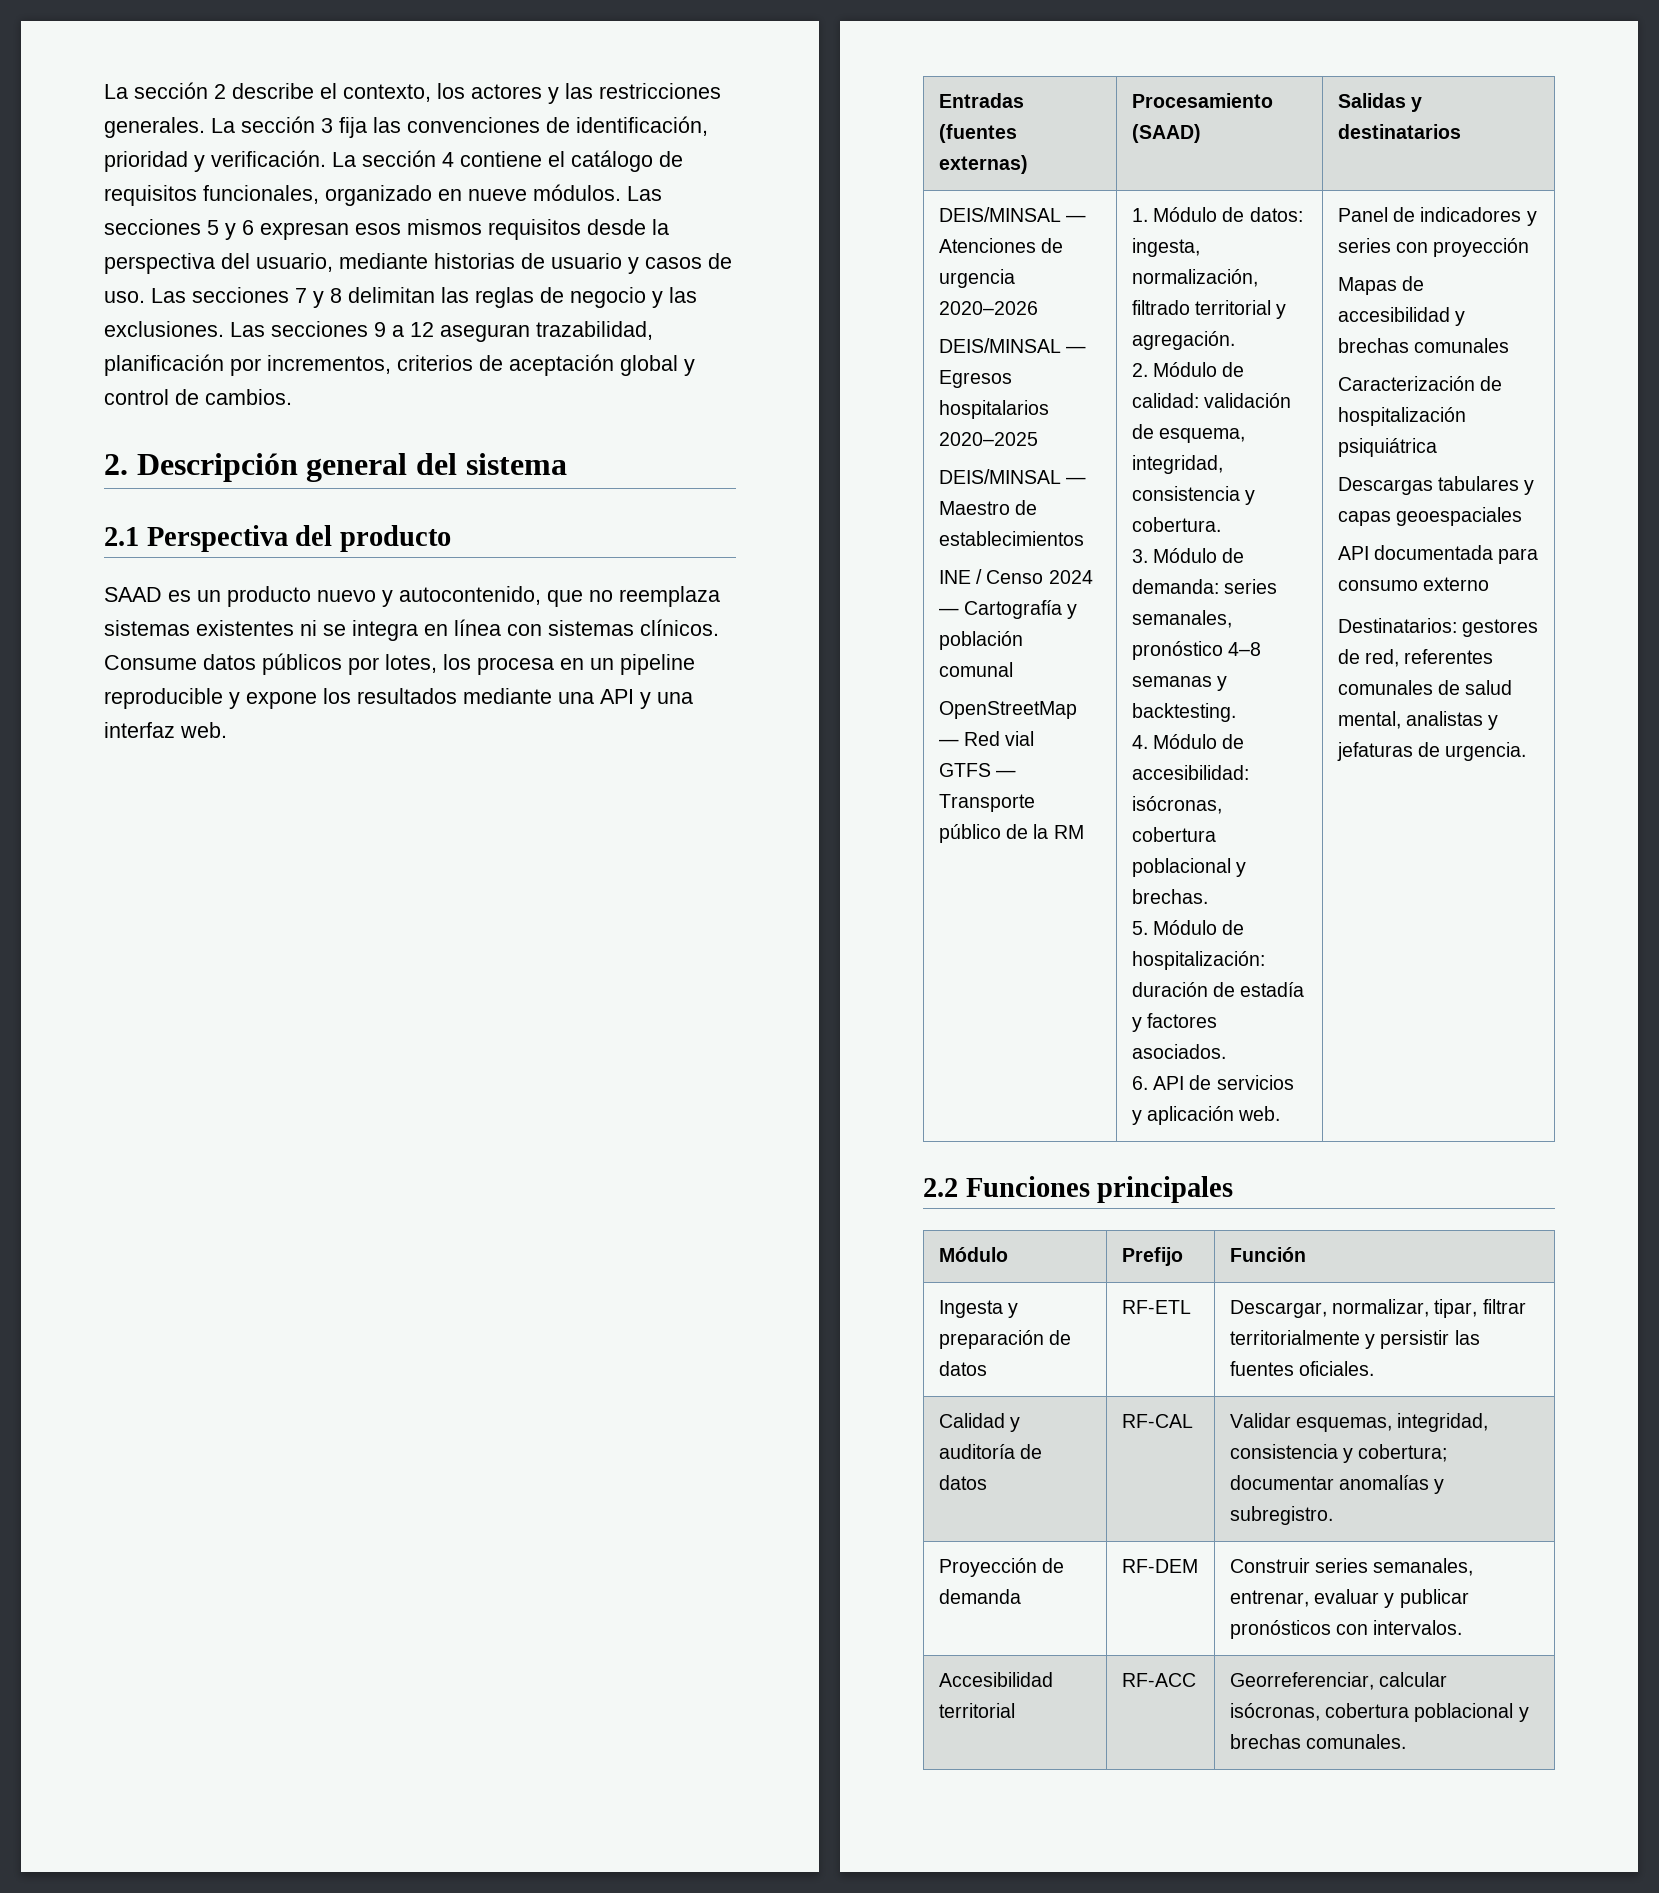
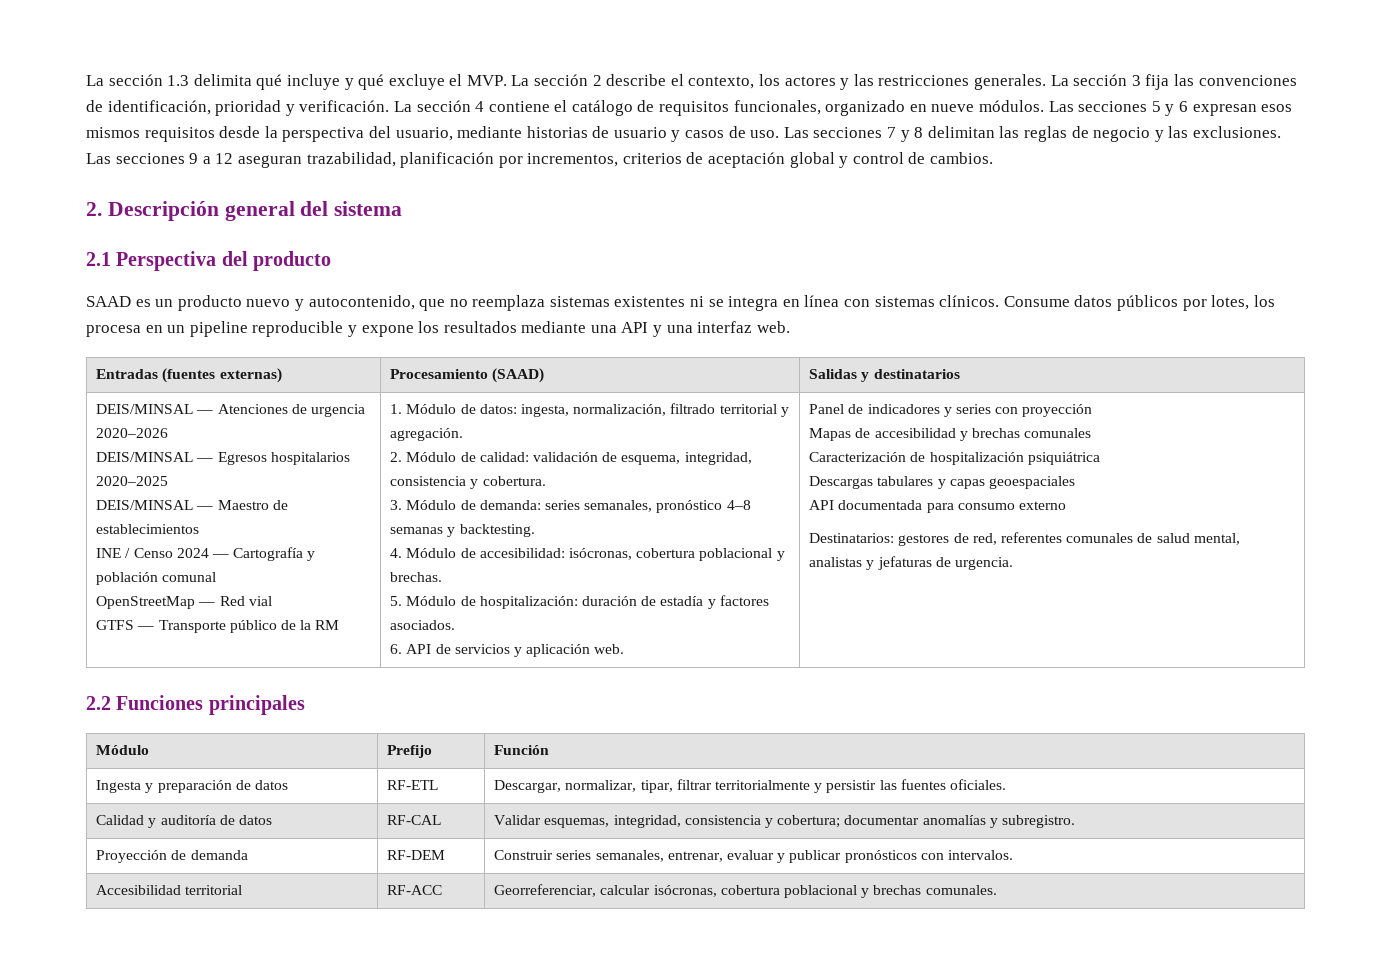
- La sección 2 describe el contexto, los actores y las restricciones generales.
+ La sección 1.3 delimita qué incluye y qué excluye el MVP. La sección 2 describe el contexto, los actores y las restricciones generales.

